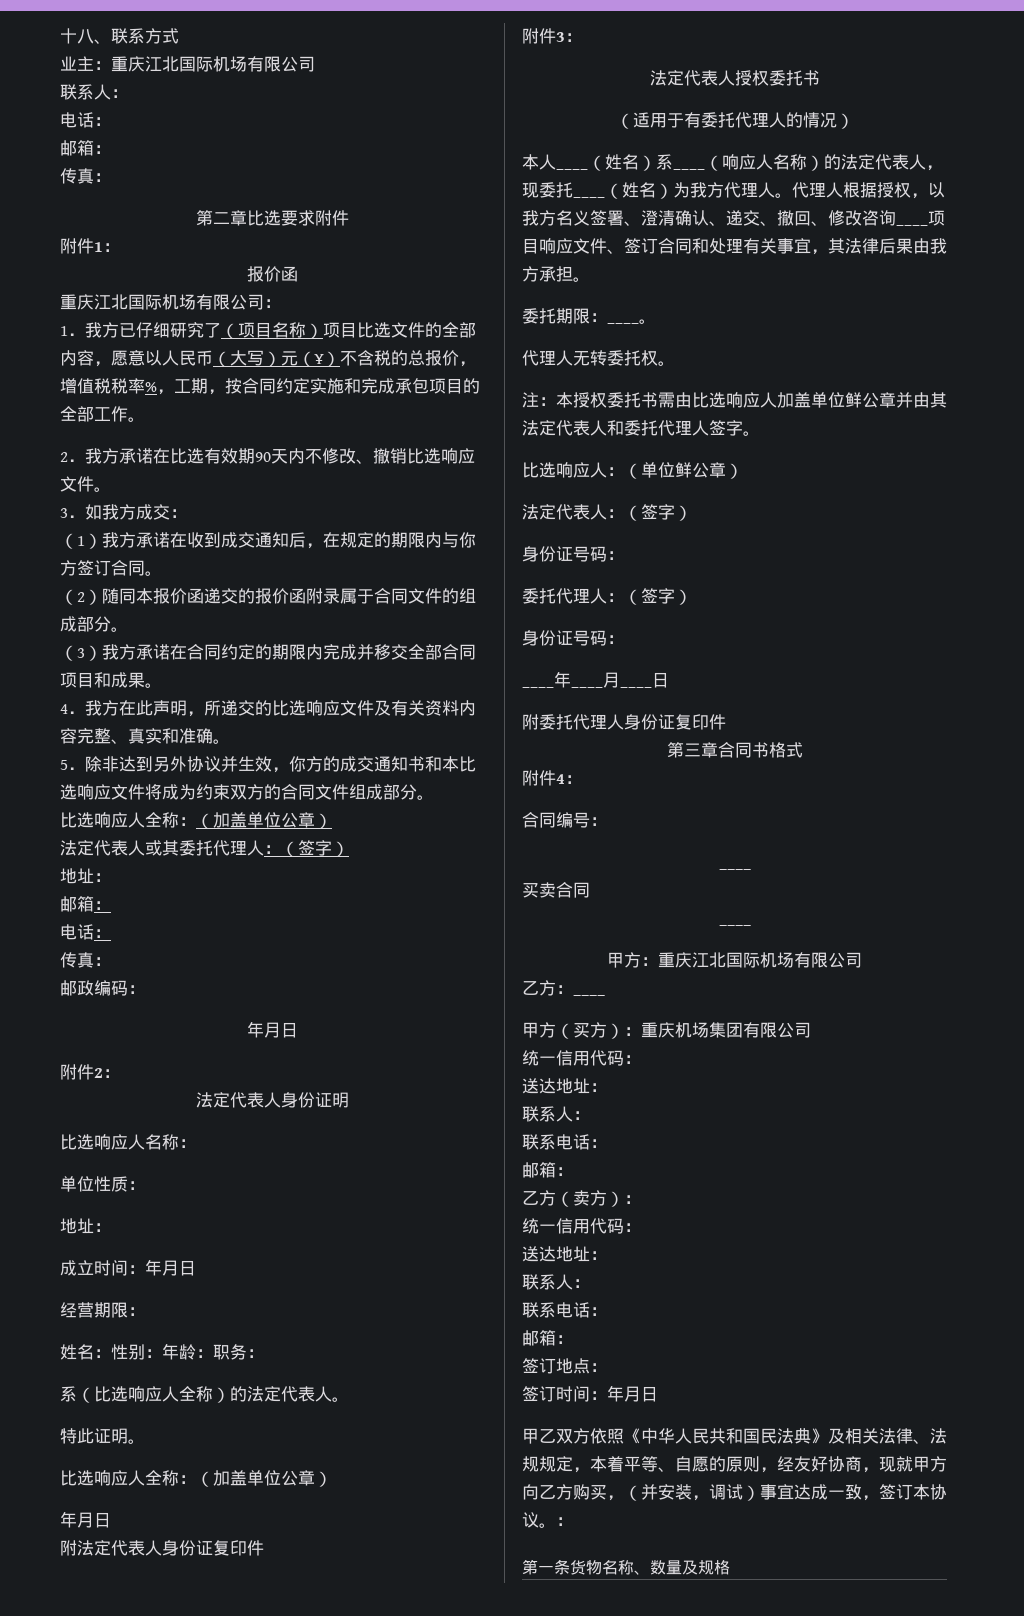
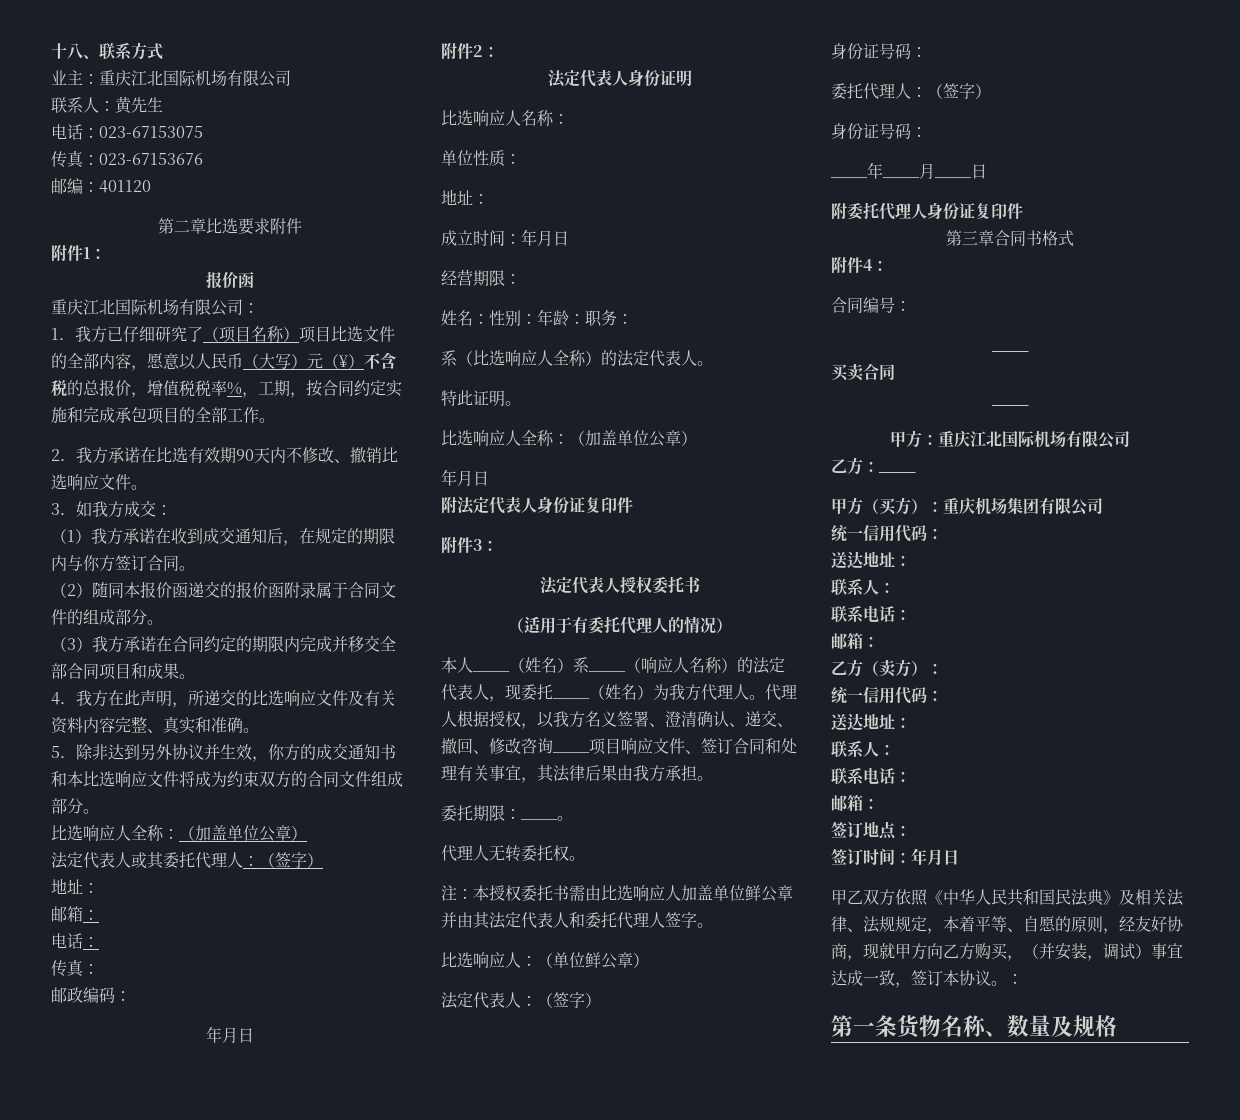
  业主：重庆江北国际机场有限公司
- 联系人：
- 电话：
- 邮箱：
- 传真：
+ 联系人：黄先生
+ 电话：023-67153075
+ 传真：023-67153676
+ 邮编：401120

